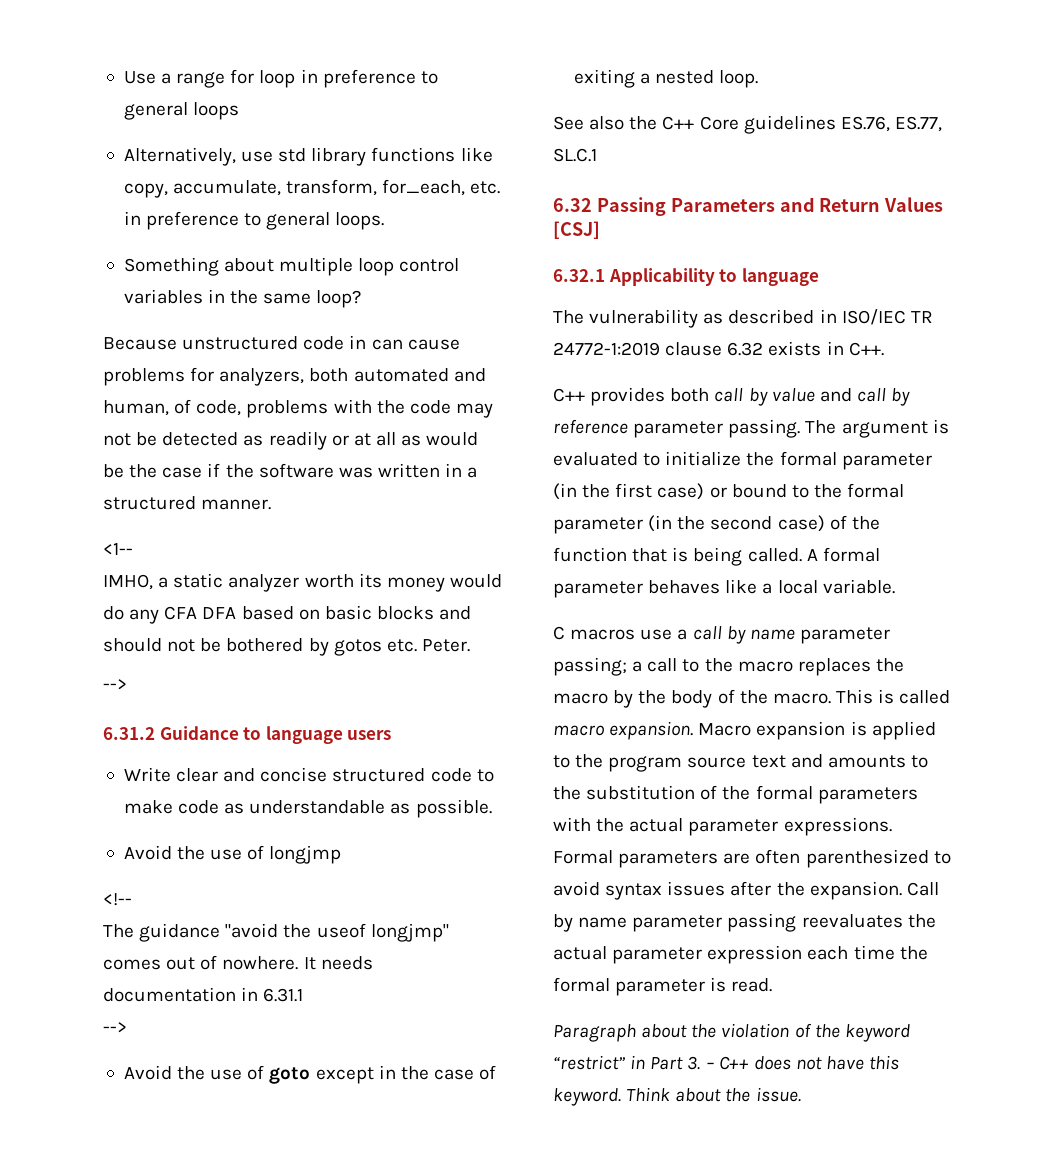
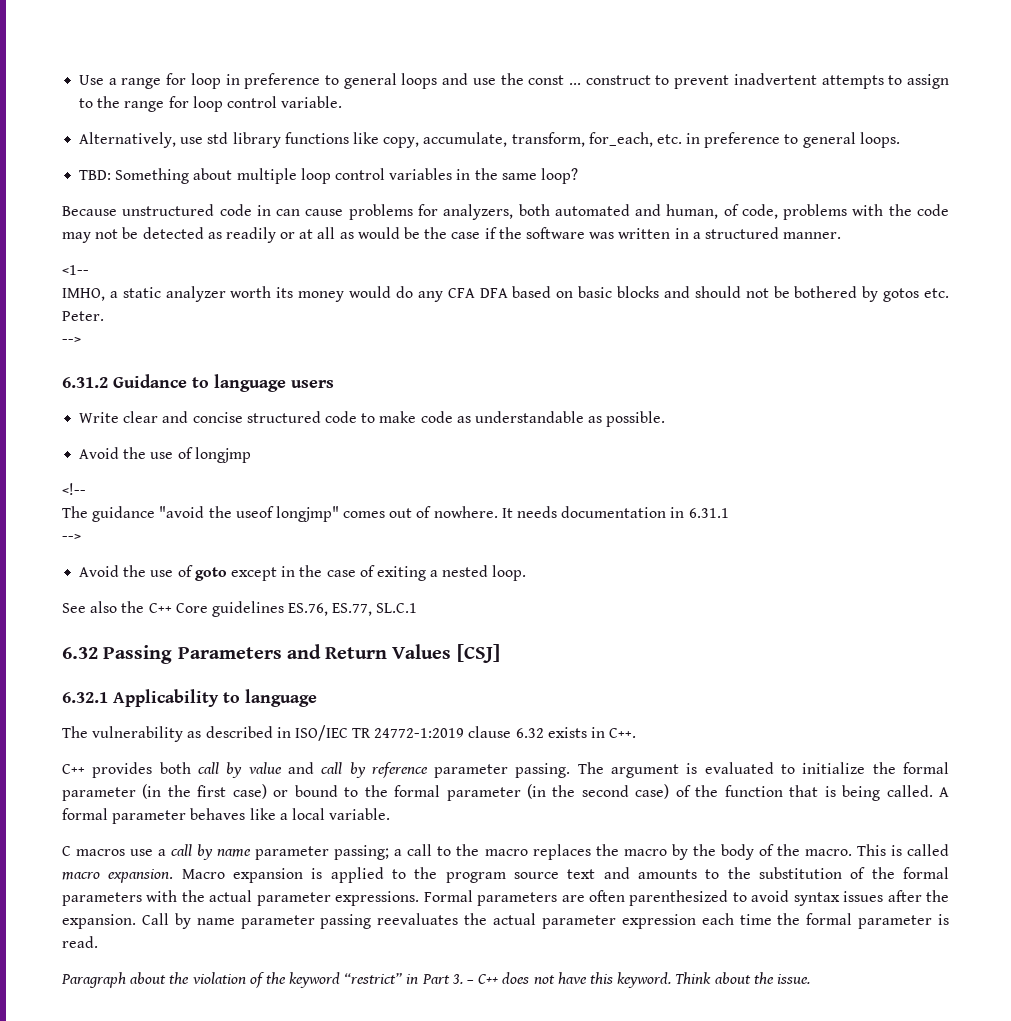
- Use a range for loop in preference to general loops
+ Use a range for loop in preference to general loops and use the const ... construct to prevent inadvertent attempts to assign to the range for loop control variable.
- Something about multiple loop control variables in the same loop?
+ TBD: Something about multiple loop control variables in the same loop?

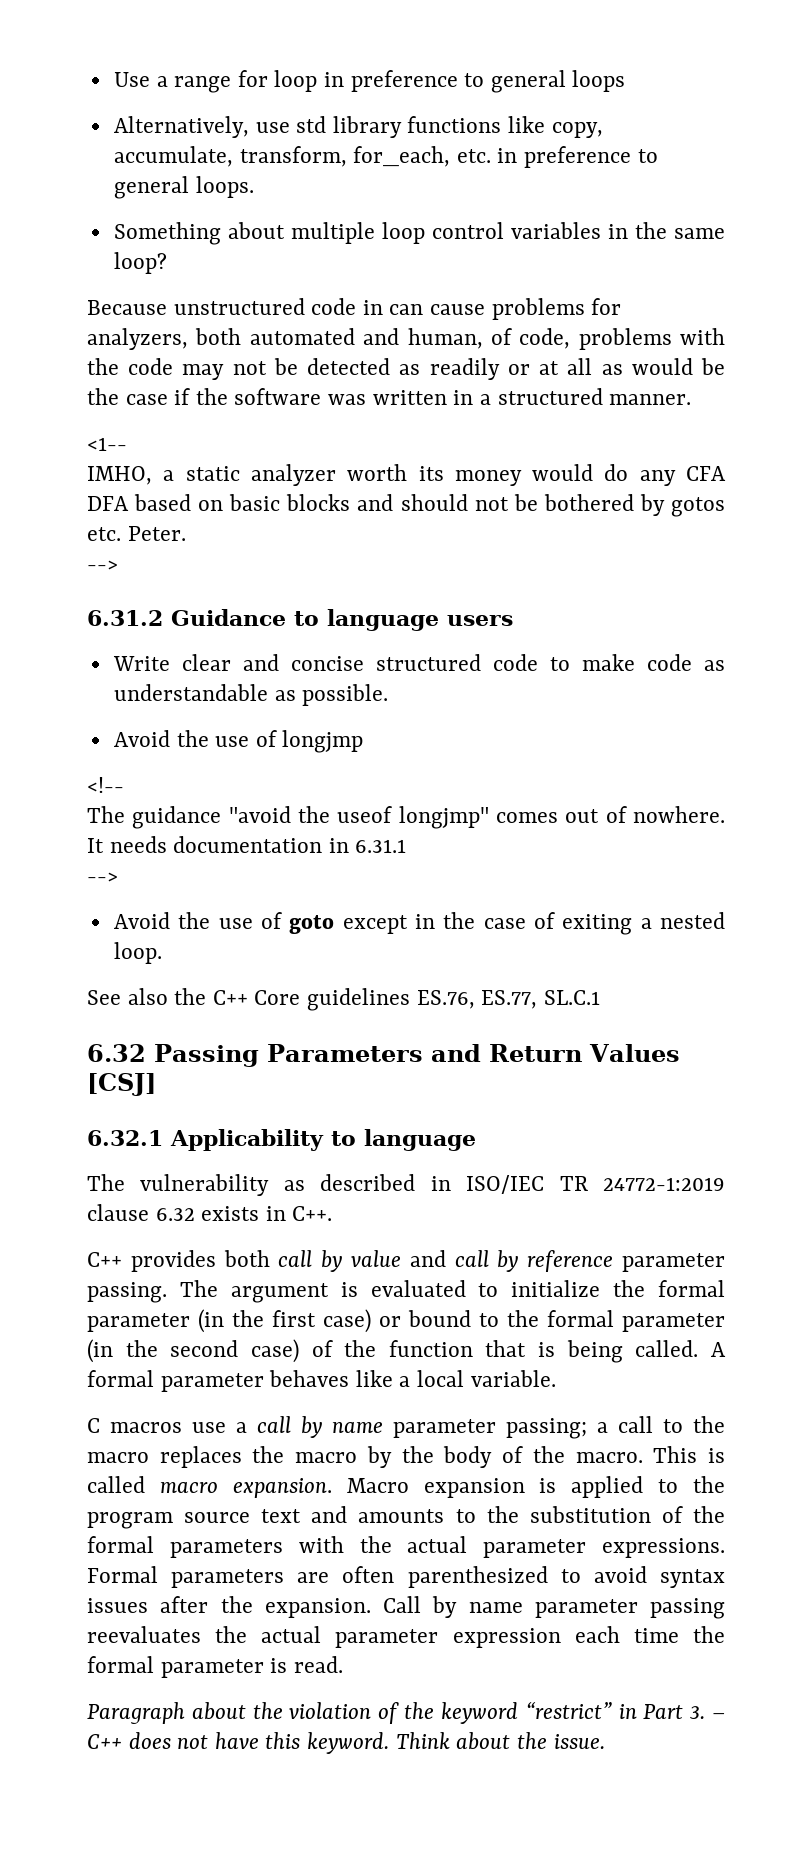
- Use a range for loop in preference to general loops and use the const ... construct to prevent inadvertent attempts to assign to the range for loop control variable.
+ Use a range for loop in preference to general loops
- TBD: Something about multiple loop control variables in the same loop?
+ Something about multiple loop control variables in the same loop?

